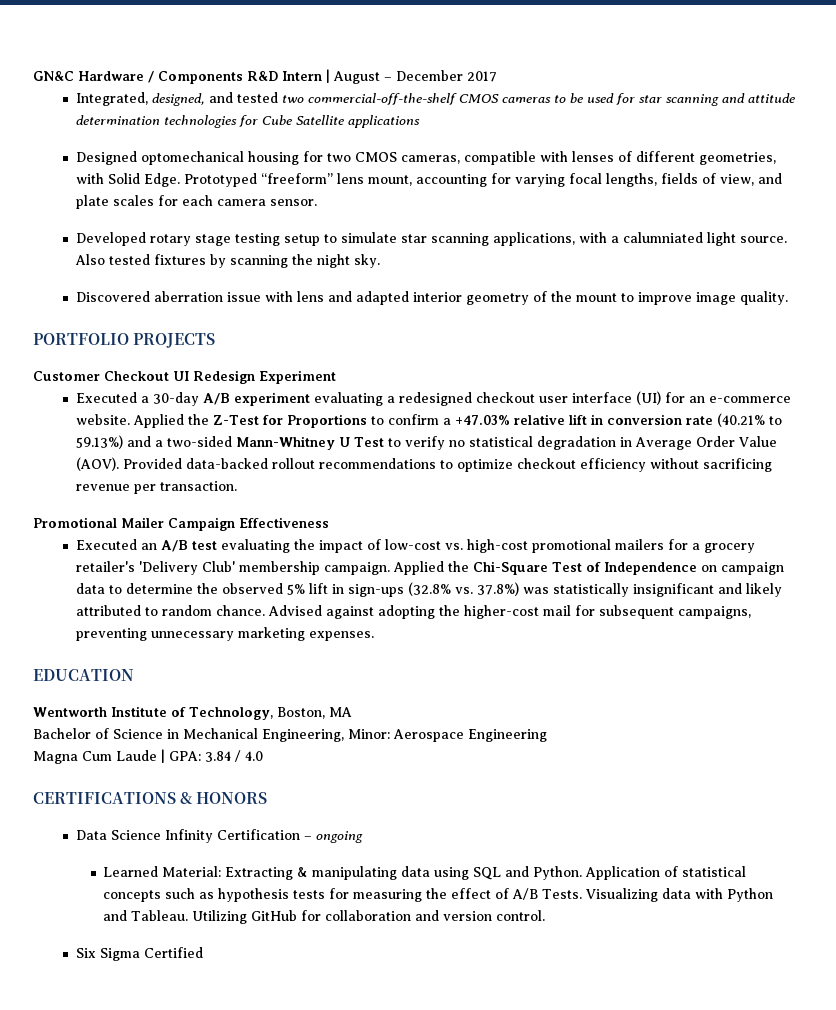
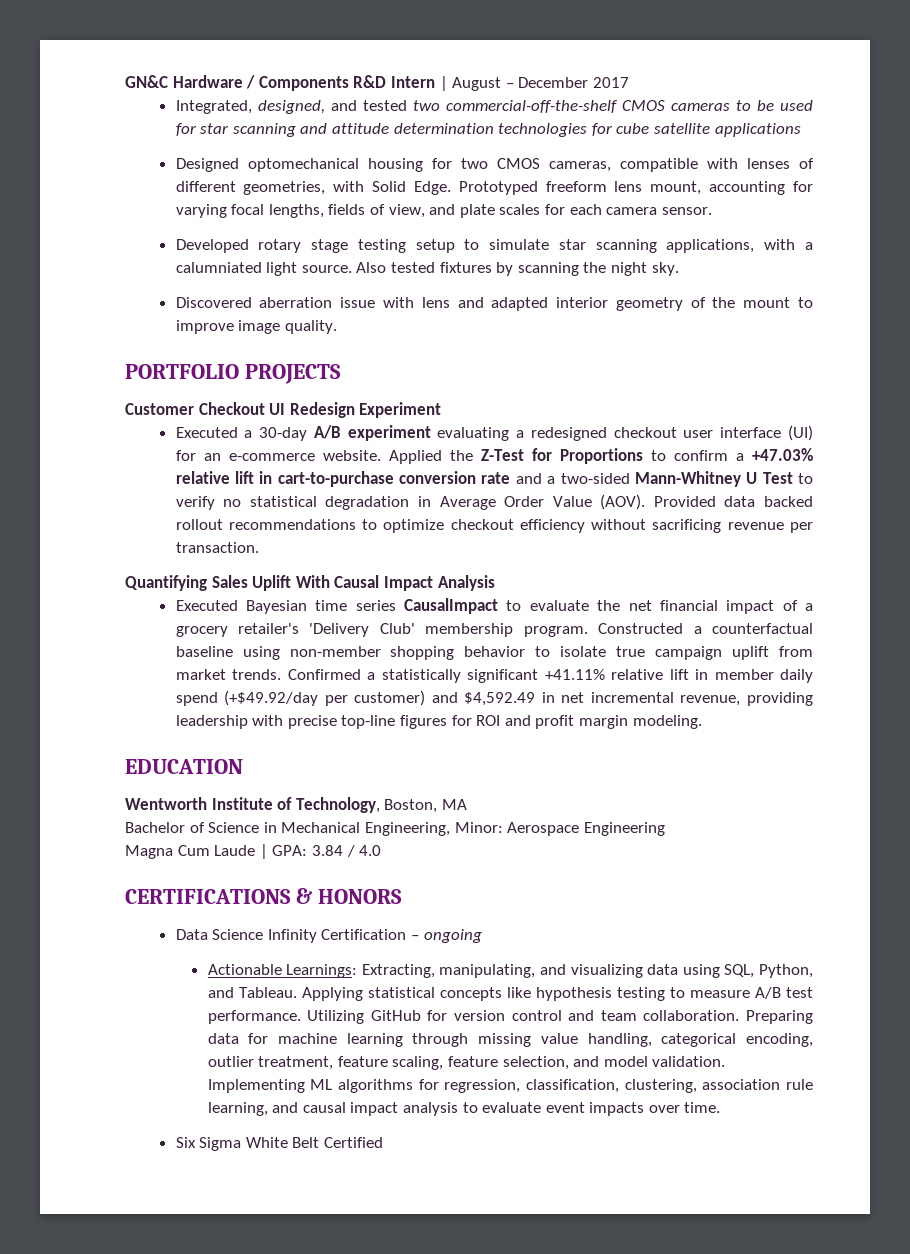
- Integrated, designed, and tested two commercial-off-the-shelf CMOS cameras to be used for star scanning and attitude determination technologies for Cube Satellite applications
+ Integrated, designed, and tested two commercial-off-the-shelf CMOS cameras to be used for star scanning and attitude determination technologies for cube satellite applications
- Prototyped “freeform” lens mount, accounting for varying focal lengths, fields of view, and plate scales for each camera sensor.
+ Prototyped freeform lens mount, accounting for varying focal lengths, fields of view, and plate scales for each camera sensor.
- Applied the Z-Test for Proportions to confirm a +47.03% relative lift in conversion rate (40.21% to 59.13%) and a two-sided Mann-Whitney U Test to verify no statistical degradation in Average Order Value (AOV).
+ Applied the Z-Test for Proportions to confirm a +47.03% relative lift in cart-to-purchase conversion rate and a two-sided Mann-Whitney U Test to verify no statistical degradation in Average Order Value (AOV).
- Provided data-backed rollout recommendations to optimize checkout efficiency without sacrificing revenue per transaction.
+ Provided data backed rollout recommendations to optimize checkout efficiency without sacrificing revenue per transaction.
- Promotional Mailer Campaign Effectiveness
- Executed an A/B test evaluating the impact of low-cost vs. high-cost promotional mailers for a grocery retailer's 'Delivery Club' membership campaign. Applied the Chi-Square Test of Independence on campaign data to determine the observed 5% lift in sign-ups (32.8% vs. 37.8%) was statistically insignificant and likely attributed to random chance. Advised against adopting the higher-cost mail for subsequent campaigns, preventing unnecessary marketing expenses.
+ Quantifying Sales Uplift With Causal Impact Analysis
+ Executed Bayesian time series CausalImpact to evaluate the net financial impact of a grocery retailer's 'Delivery Club' membership program. Constructed a counterfactual baseline using non-member shopping behavior to isolate true campaign uplift from market trends. Confirmed a statistically significant +41.11% relative lift in member daily spend (+$49.92/day per customer) and $4,592.49 in net incremental revenue, providing leadership with precise top-line figures for ROI and profit margin modeling.
- Learned Material: Extracting & manipulating data using SQL and Python. Application of statistical concepts such as hypothesis tests for measuring the effect of A/B Tests. Visualizing data with Python and Tableau. Utilizing GitHub for collaboration and version control.
+ Actionable Learnings: Extracting, manipulating, and visualizing data using SQL, Python, and Tableau. Applying statistical concepts like hypothesis testing to measure A/B test performance. Utilizing GitHub for version control and team collaboration. Preparing data for machine learning through missing value handling, categorical encoding, outlier treatment, feature scaling, feature selection, and model validation. Implementing ML algorithms for regression, classification, clustering, association rule learning, and causal impact analysis to evaluate event impacts over time.
- Six Sigma Certified
+ Six Sigma White Belt Certified

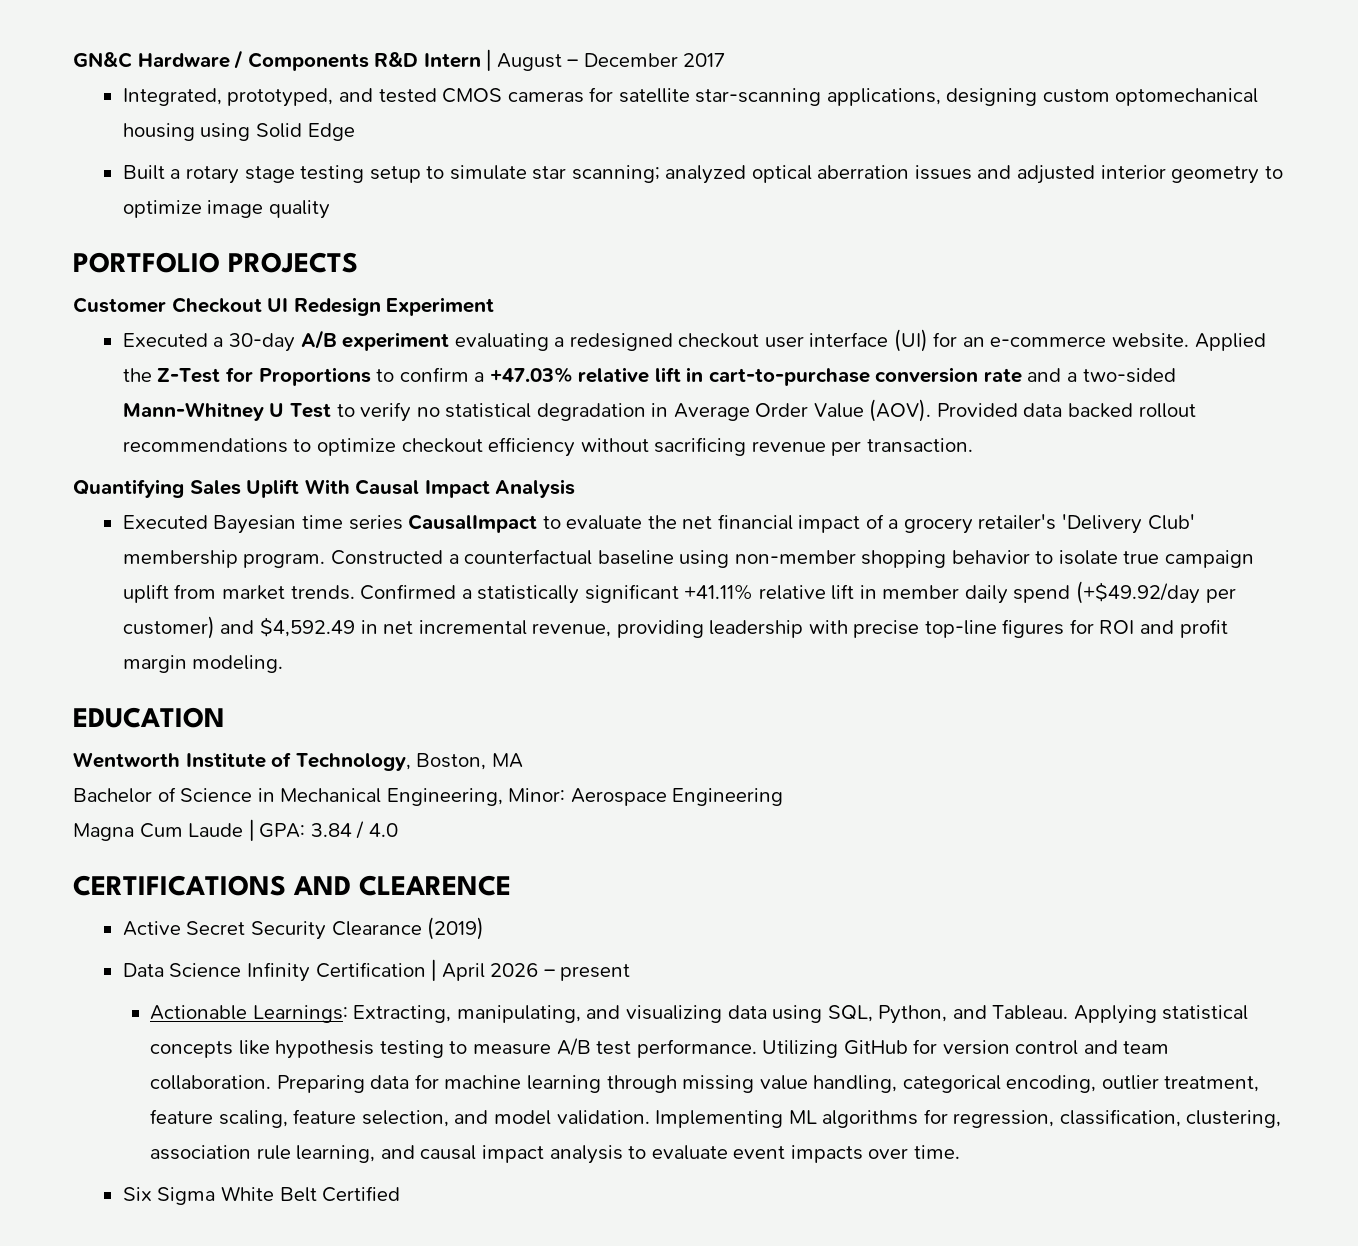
- Integrated, designed, and tested two commercial-off-the-shelf CMOS cameras to be used for star scanning and attitude determination technologies for cube satellite applications
- Designed optomechanical housing for two CMOS cameras, compatible with lenses of different geometries, with Solid Edge. Prototyped freeform lens mount, accounting for varying focal lengths, fields of view, and plate scales for each camera sensor.
- Developed rotary stage testing setup to simulate star scanning applications, with a calumniated light source. Also tested fixtures by scanning the night sky.
- Discovered aberration issue with lens and adapted interior geometry of the mount to improve image quality.
+ Integrated, prototyped, and tested CMOS cameras for satellite star-scanning applications, designing custom optomechanical housing using Solid Edge
+ Built a rotary stage testing setup to simulate star scanning; analyzed optical aberration issues and adjusted interior geometry to optimize image quality
- CERTIFICATIONS & HONORS
+ CERTIFICATIONS AND CLEARENCE
+ Active Secret Security Clearance (2019)
- Data Science Infinity Certification – ongoing
+ Data Science Infinity Certification | April 2026 – present

